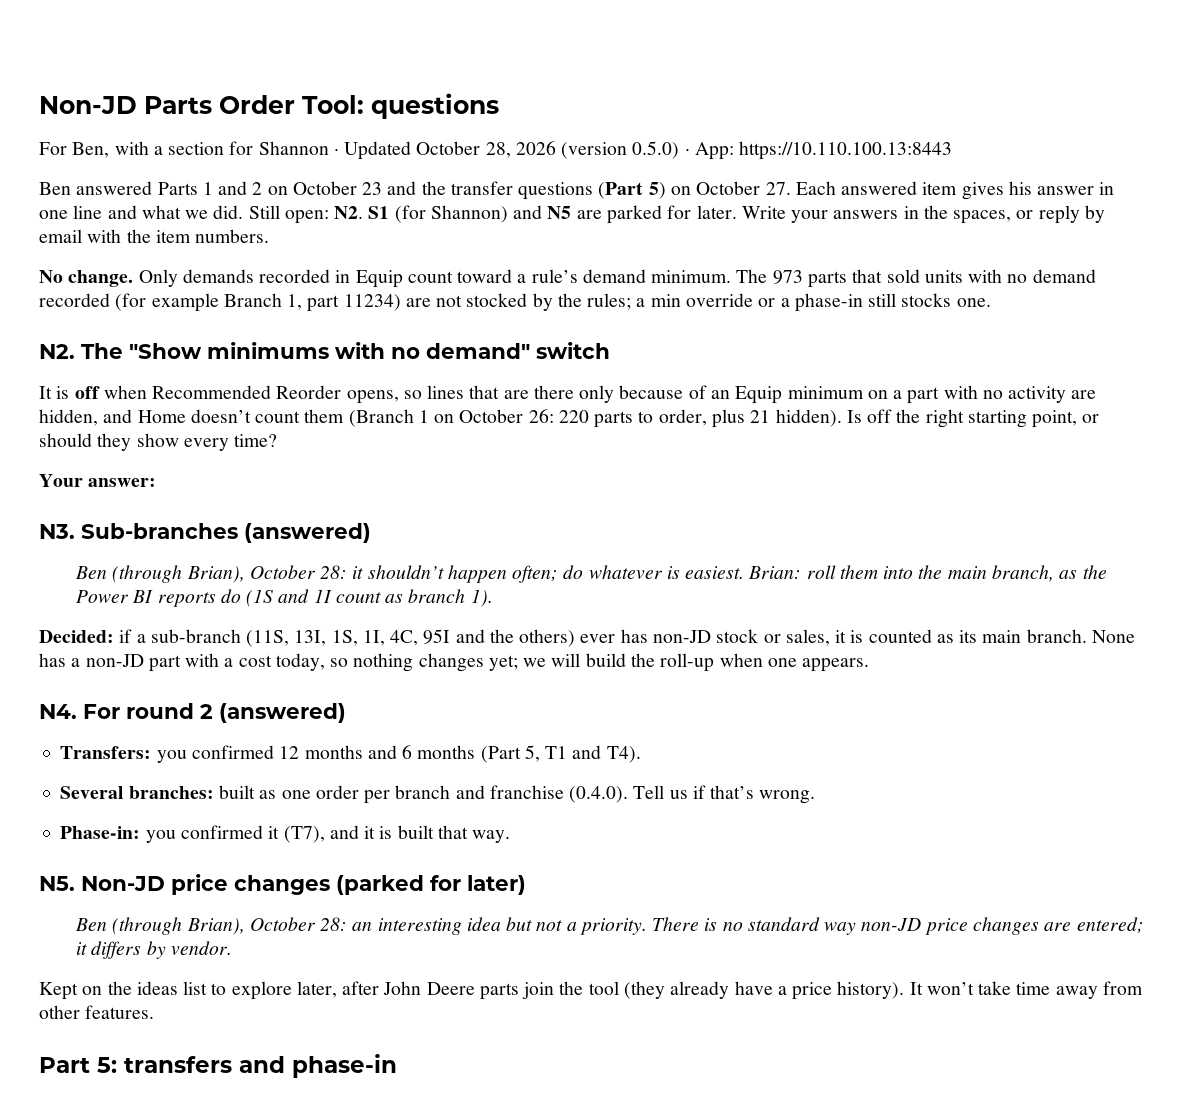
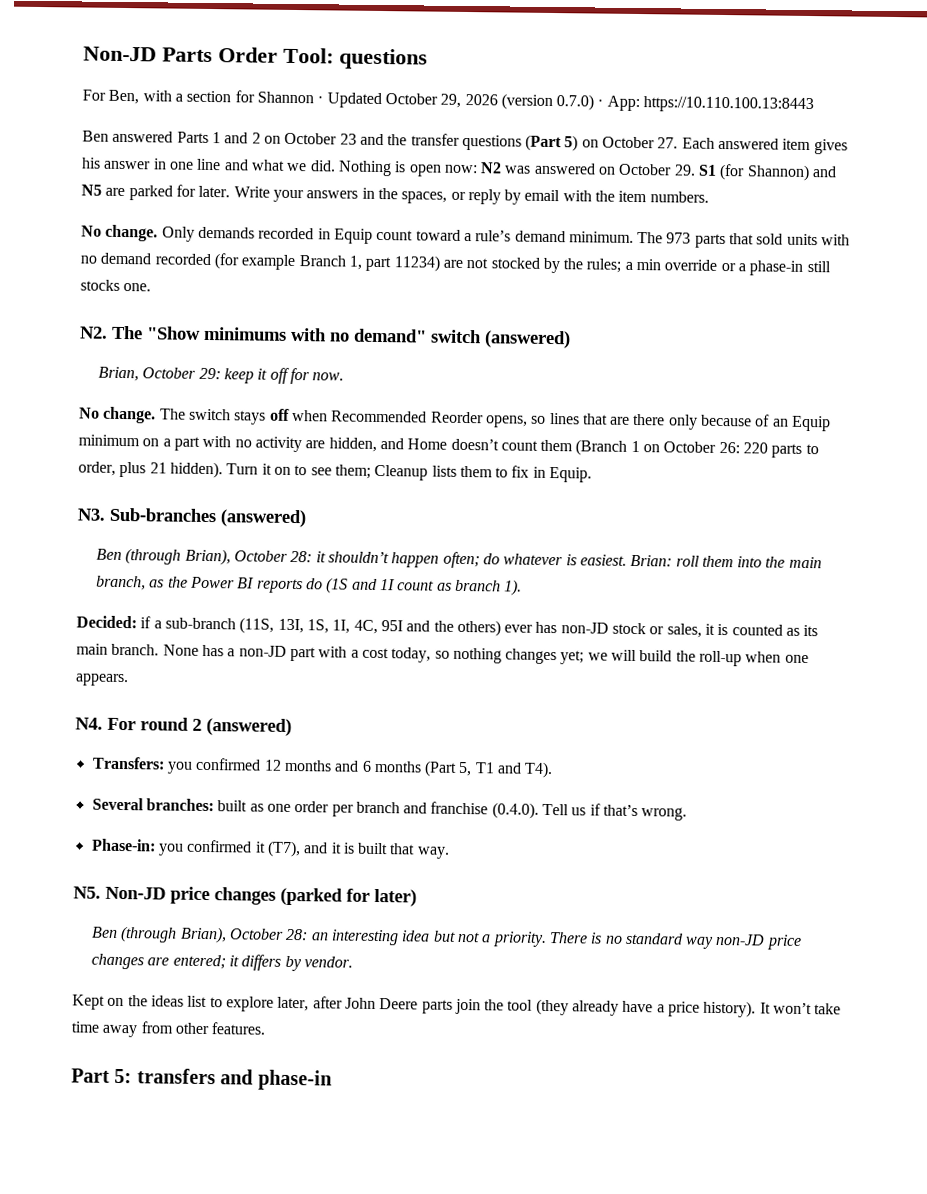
- For Ben, with a section for Shannon · Updated October 28, 2026 (version 0.5.0) · App: https://10.110.100.13:8443
+ For Ben, with a section for Shannon · Updated October 29, 2026 (version 0.7.0) · App: https://10.110.100.13:8443
- Still open: N2. S1 (for Shannon) and N5 are parked for later.
+ Nothing is open now: N2 was answered on October 29. S1 (for Shannon) and N5 are parked for later.
- N2. The "Show minimums with no demand" switch
- It is off when Recommended Reorder opens, so lines that are there only because of an Equip minimum on a part with no activity are hidden, and Home doesn’t count them (Branch 1 on October 26: 220 parts to order, plus 21 hidden).
+ N2. The "Show minimums with no demand" switch (answered)
+ Brian, October 29: keep it off for now.
+ No change. The switch stays off when Recommended Reorder opens, so lines that are there only because of an Equip minimum on a part with no activity are hidden, and Home doesn’t count them (Branch 1 on October 26: 220 parts to order, plus 21 hidden).
- Is off the right starting point, or should they show every time?
- Your answer:
+ Turn it on to see them; Cleanup lists them to fix in Equip.

